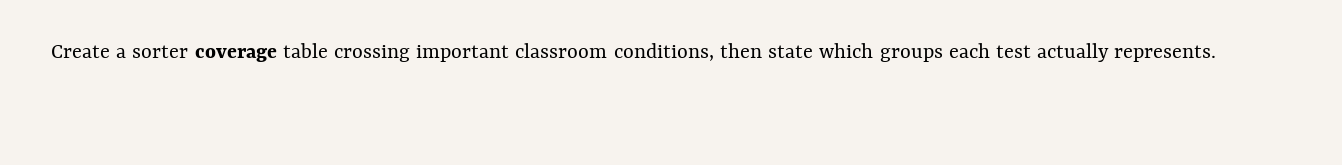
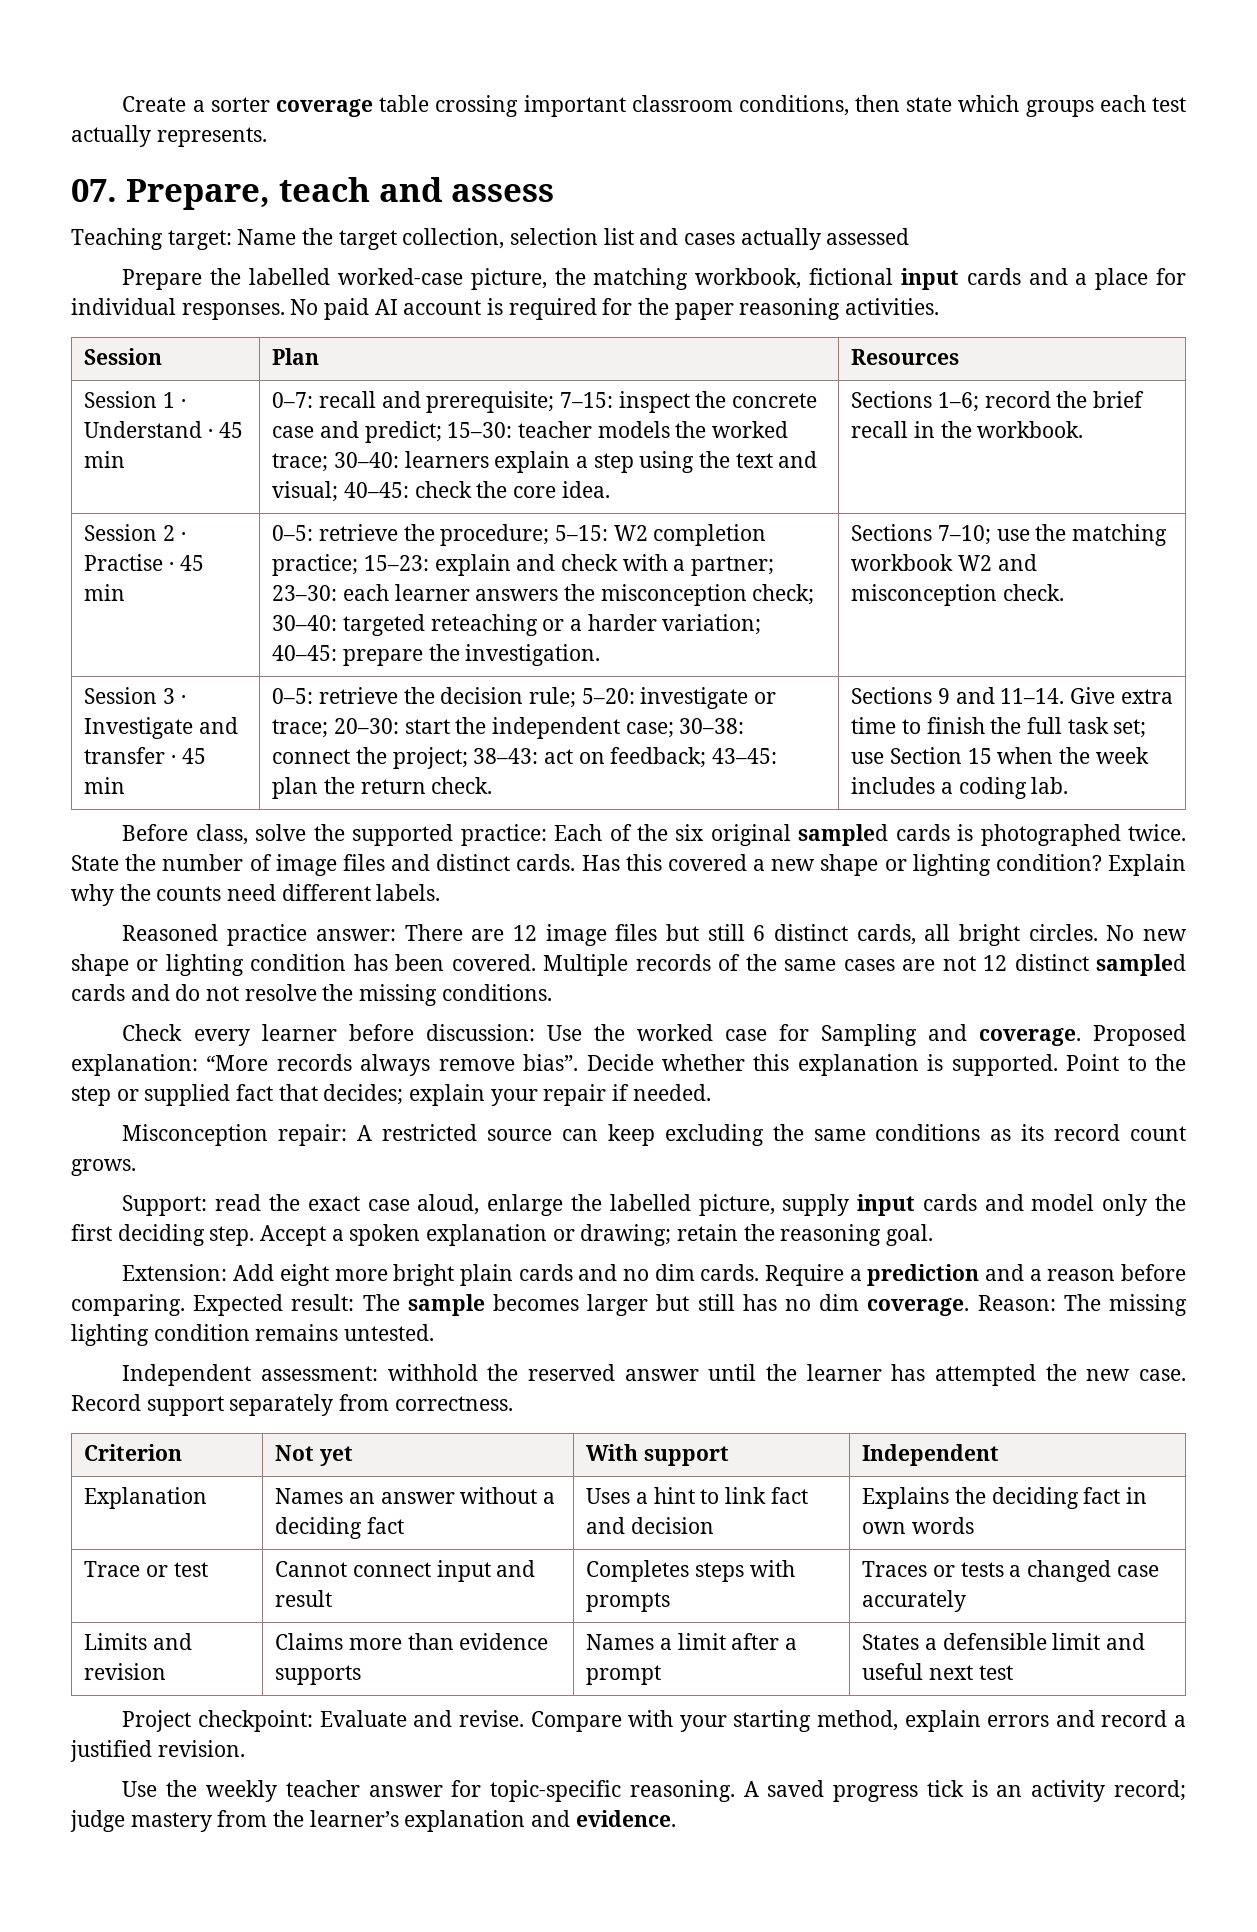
+ 07. Prepare, teach and assess
+ Teaching target: Name the target collection, selection list and cases actually assessed
+ Prepare the labelled worked-case picture, the matching workbook, fictional input cards and a place for individual responses. No paid AI account is required for the paper reasoning activities.
+ Session | Plan | Resources
+ Session 1 · Understand · 45 min | 0–7: recall and prerequisite; 7–15: inspect the concrete case and predict; 15–30: teacher models the worked trace; 30–40: learners explain a step using the text and visual; 40–45: check the core idea. | Sections 1–6; record the brief recall in the workbook.
+ Session 2 · Practise · 45 min | 0–5: retrieve the procedure; 5–15: W2 completion practice; 15–23: explain and check with a partner; 23–30: each learner answers the misconception check; 30–40: targeted reteaching or a harder variation; 40–45: prepare the investigation. | Sections 7–10; use the matching workbook W2 and misconception check.
+ Session 3 · Investigate and transfer · 45 min | 0–5: retrieve the decision rule; 5–20: investigate or trace; 20–30: start the independent case; 30–38: connect the project; 38–43: act on feedback; 43–45: plan the return check. | Sections 9 and 11–14. Give extra time to finish the full task set; use Section 15 when the week includes a coding lab.
+ Before class, solve the supported practice: Each of the six original sampled cards is photographed twice. State the number of image files and distinct cards. Has this covered a new shape or lighting condition? Explain why the counts need different labels.
+ Reasoned practice answer: There are 12 image files but still 6 distinct cards, all bright circles. No new shape or lighting condition has been covered. Multiple records of the same cases are not 12 distinct sampled cards and do not resolve the missing conditions.
+ Check every learner before discussion: Use the worked case for Sampling and coverage. Proposed explanation: “More records always remove bias”. Decide whether this explanation is supported. Point to the step or supplied fact that decides; explain your repair if needed.
+ Misconception repair: A restricted source can keep excluding the same conditions as its record count grows.
+ Support: read the exact case aloud, enlarge the labelled picture, supply input cards and model only the first deciding step. Accept a spoken explanation or drawing; retain the reasoning goal.
+ Extension: Add eight more bright plain cards and no dim cards. Require a prediction and a reason before comparing. Expected result: The sample becomes larger but still has no dim coverage. Reason: The missing lighting condition remains untested.
+ Independent assessment: withhold the reserved answer until the learner has attempted the new case. Record support separately from correctness.
+ Criterion | Not yet | With support | Independent
+ Explanation | Names an answer without a deciding fact | Uses a hint to link fact and decision | Explains the deciding fact in own words
+ Trace or test | Cannot connect input and result | Completes steps with prompts | Traces or tests a changed case accurately
+ Limits and revision | Claims more than evidence supports | Names a limit after a prompt | States a defensible limit and useful next test
+ Project checkpoint: Evaluate and revise. Compare with your starting method, explain errors and record a justified revision.
+ Use the weekly teacher answer for topic-specific reasoning. A saved progress tick is an activity record; judge mastery from the learner’s explanation and evidence.

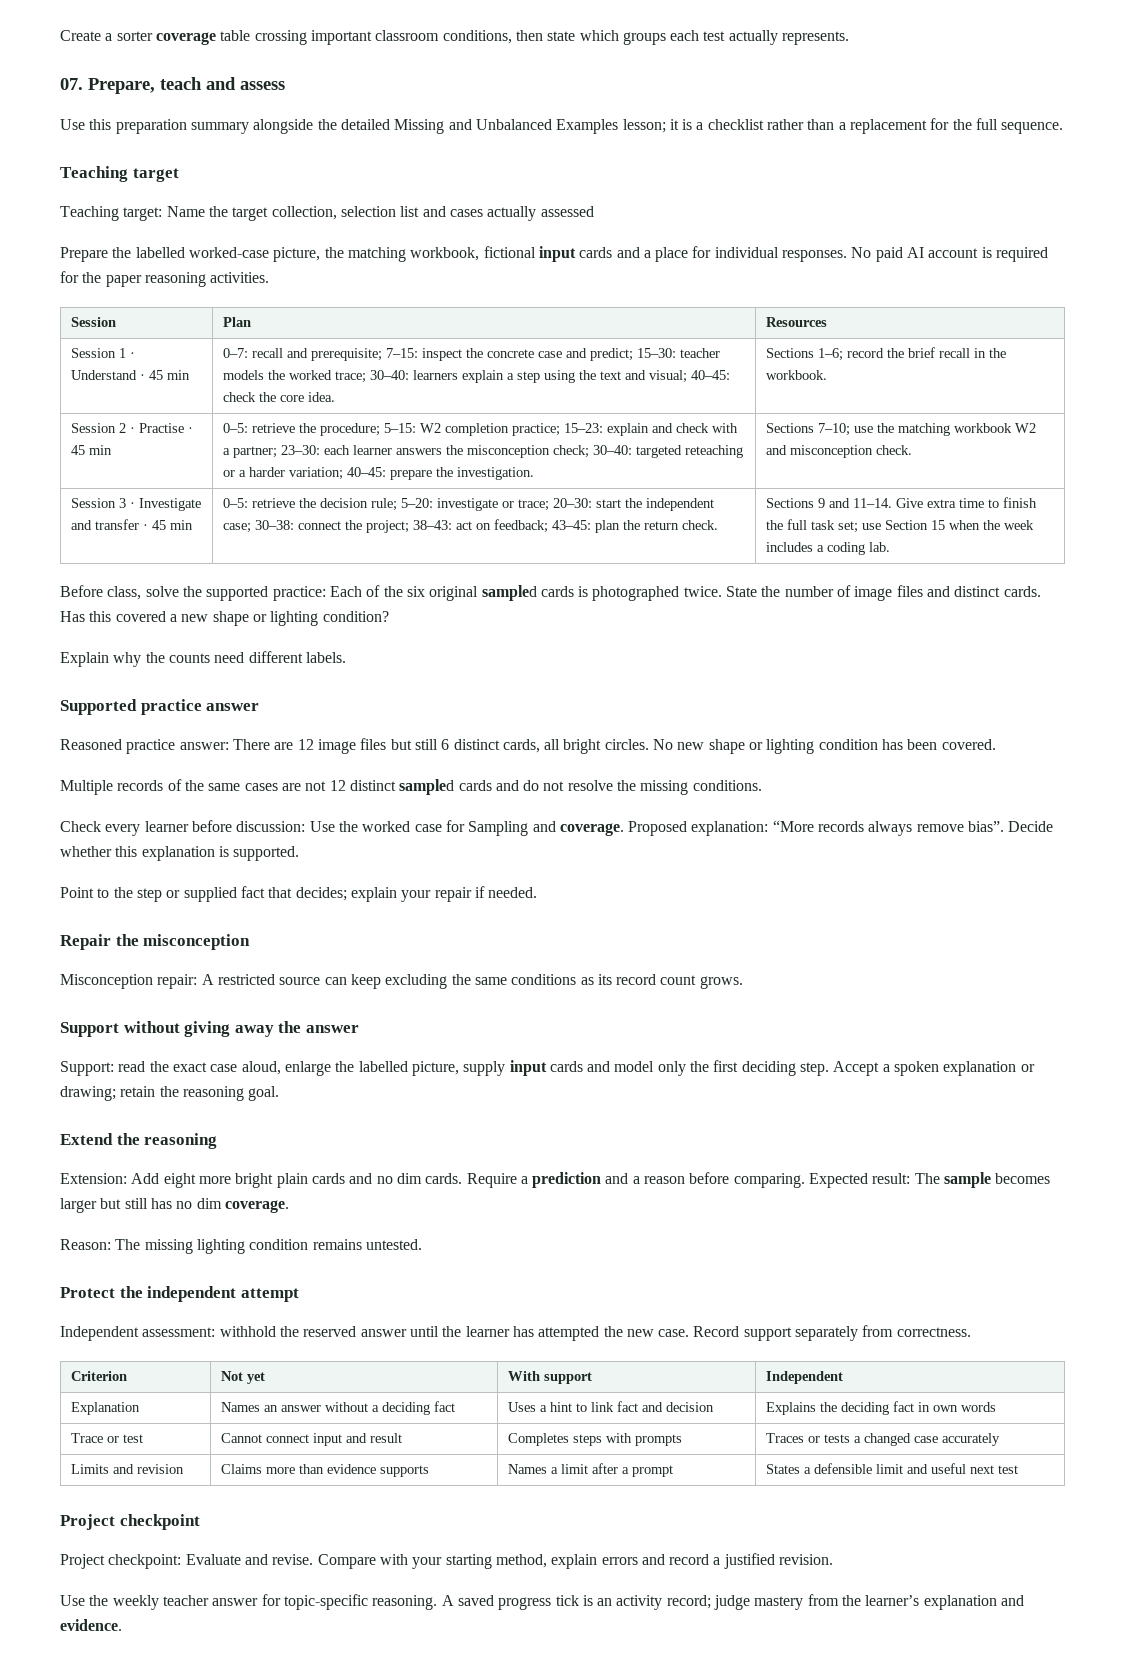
+ Use this preparation summary alongside the detailed Missing and Unbalanced Examples lesson; it is a checklist rather than a replacement for the full sequence.
+ Teaching target
- Has this covered a new shape or lighting condition? Explain why the counts need different labels.
+ Has this covered a new shape or lighting condition?
+ Explain why the counts need different labels.
+ Supported practice answer
- No new shape or lighting condition has been covered. Multiple records of the same cases are not 12 distinct sampled cards and do not resolve the missing conditions.
+ No new shape or lighting condition has been covered.
+ Multiple records of the same cases are not 12 distinct sampled cards and do not resolve the missing conditions.
- Decide whether this explanation is supported. Point to the step or supplied fact that decides; explain your repair if needed.
+ Decide whether this explanation is supported.
+ Point to the step or supplied fact that decides; explain your repair if needed.
+ Repair the misconception
+ Support without giving away the answer
+ Extend the reasoning
- Expected result: The sample becomes larger but still has no dim coverage. Reason: The missing lighting condition remains untested.
+ Expected result: The sample becomes larger but still has no dim coverage.
+ Reason: The missing lighting condition remains untested.
+ Protect the independent attempt
+ Project checkpoint

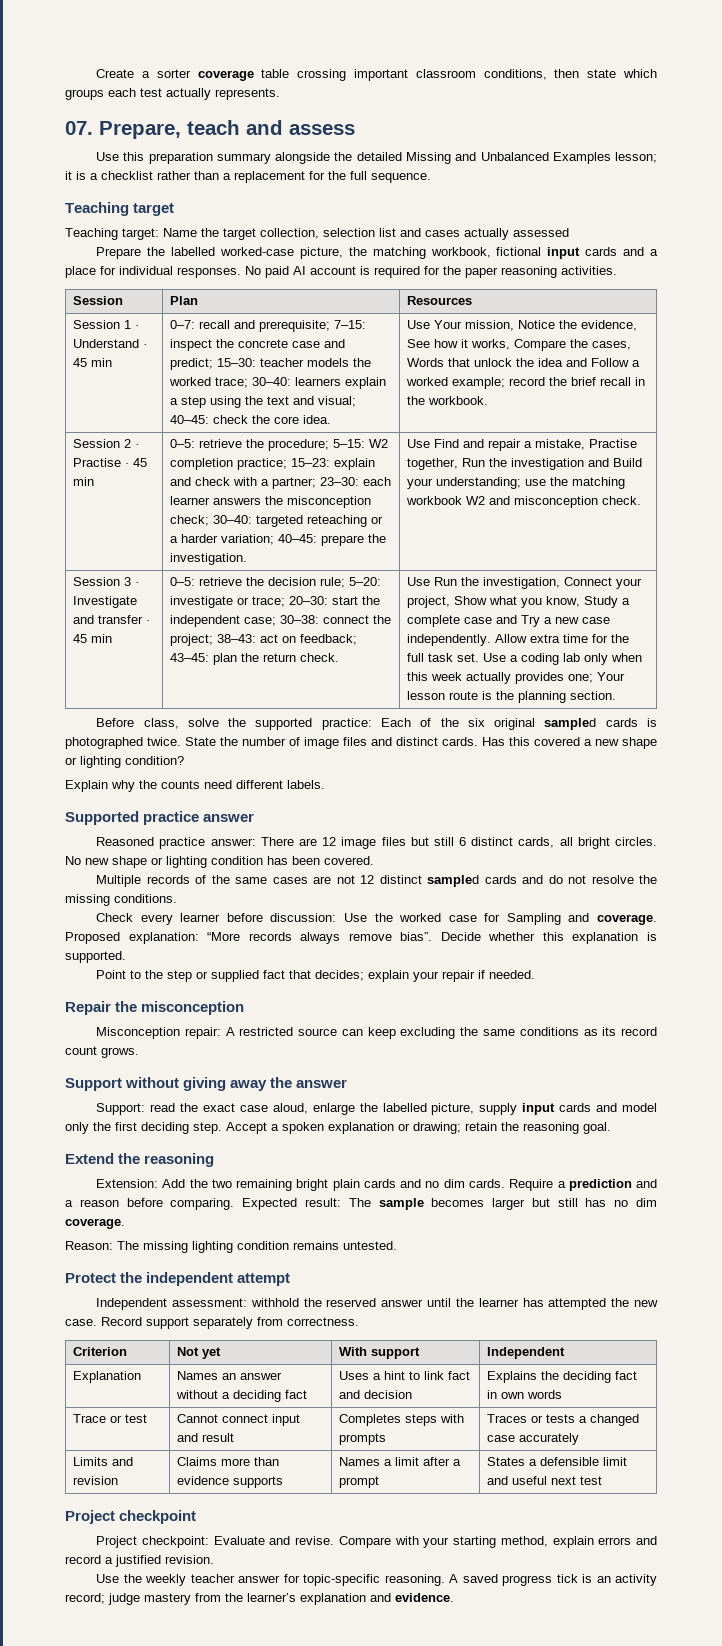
- Sections 1–6; record the brief recall in the workbook.
+ Use Your mission, Notice the evidence, See how it works, Compare the cases, Words that unlock the idea and Follow a worked example; record the brief recall in the workbook.
- Sections 7–10; use the matching workbook W2 and misconception check.
+ Use Find and repair a mistake, Practise together, Run the investigation and Build your understanding; use the matching workbook W2 and misconception check.
- Sections 9 and 11–14. Give extra time to finish the full task set; use Section 15 when the week includes a coding lab.
+ Use Run the investigation, Connect your project, Show what you know, Study a complete case and Try a new case independently. Allow extra time for the full task set. Use a coding lab only when this week actually provides one; Your lesson route is the planning section.
- Extension: Add eight more bright plain cards and no dim cards.
+ Extension: Add the two remaining bright plain cards and no dim cards.

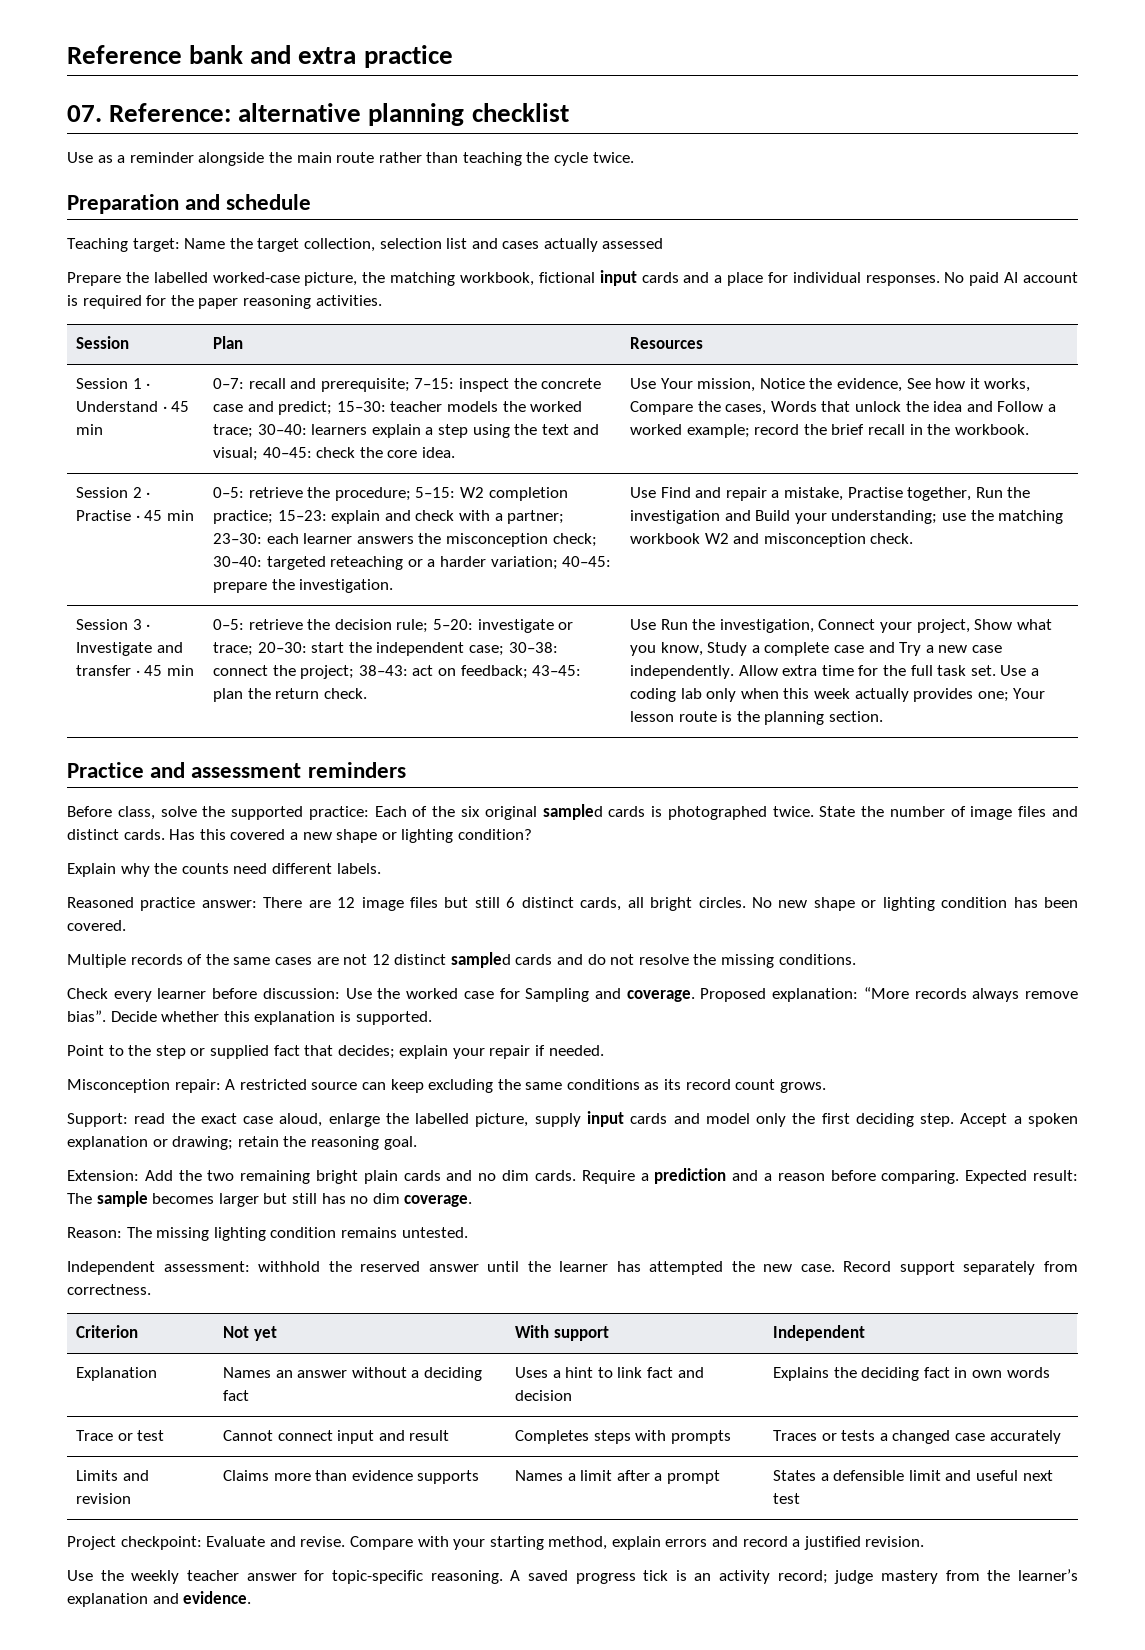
- Create a sorter coverage table crossing important classroom conditions, then state which groups each test actually represents.
- 07. Prepare, teach and assess
- Use this preparation summary alongside the detailed Missing and Unbalanced Examples lesson; it is a checklist rather than a replacement for the full sequence.
- Teaching target
+ Reference bank and extra practice
+ 07. Reference: alternative planning checklist
+ Use as a reminder alongside the main route rather than teaching the cycle twice.
+ Preparation and schedule
+ Practice and assessment reminders
- Supported practice answer
- Repair the misconception
- Support without giving away the answer
- Extend the reasoning
- Protect the independent attempt
- Project checkpoint

